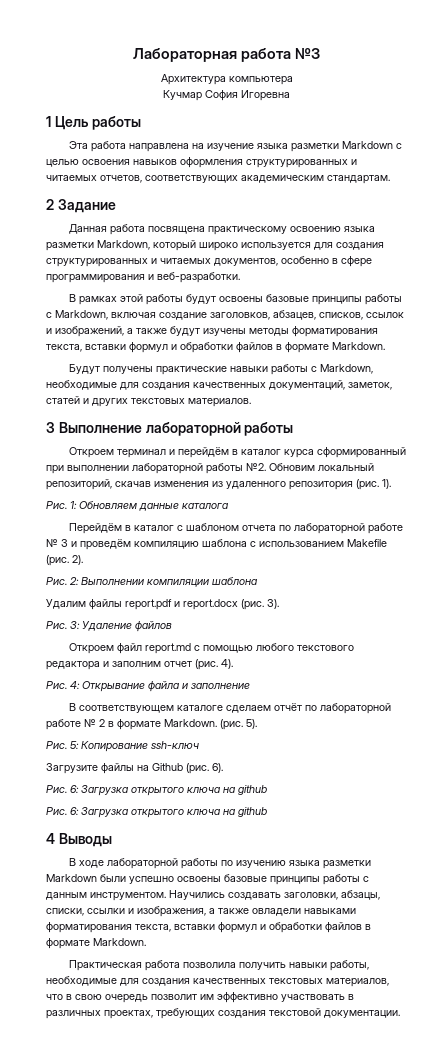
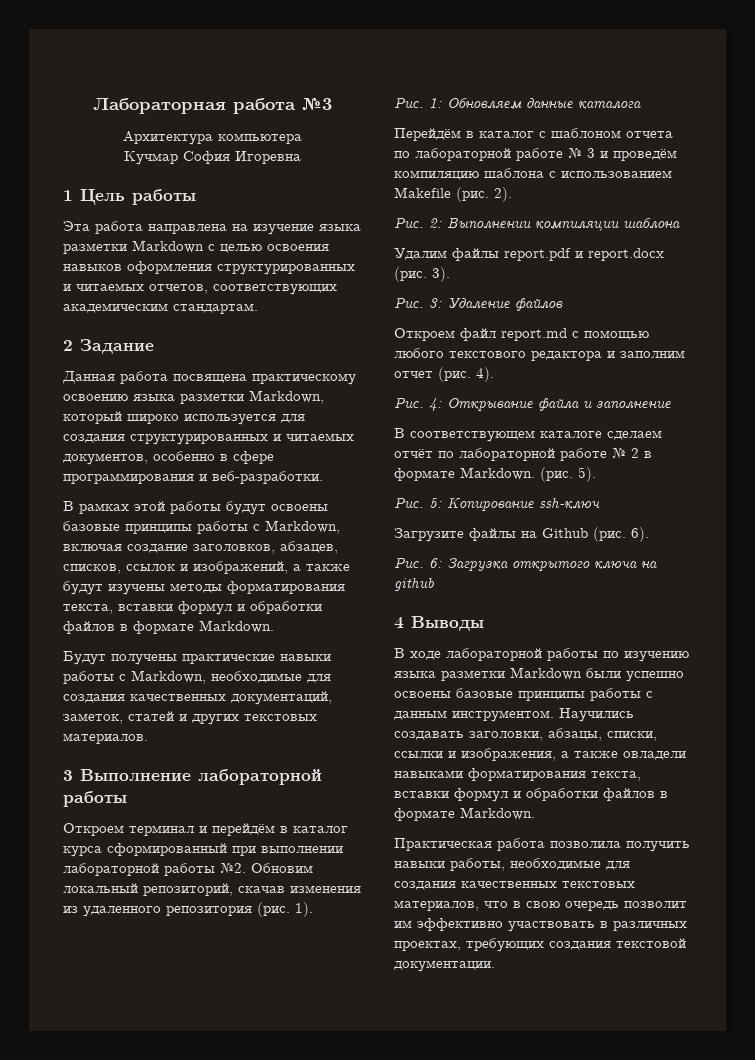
  6).
- Рис. 6: Загрузка открытого ключа на github

